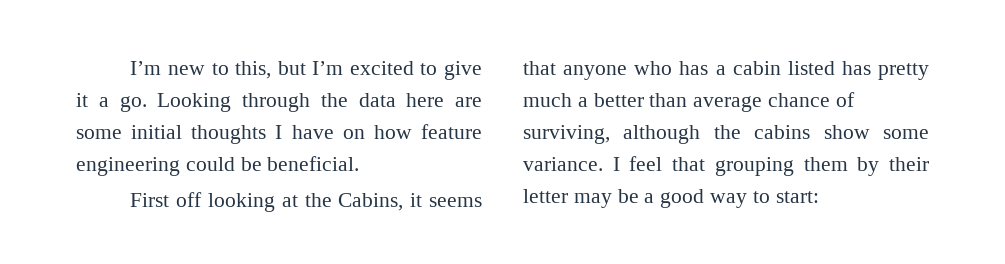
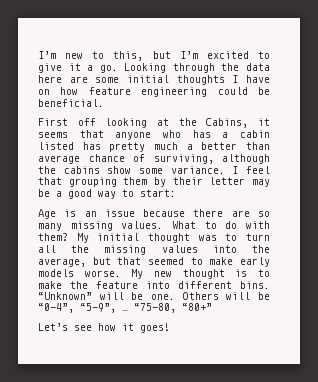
+ Age is an issue because there are so many missing values. What to do with them? My initial thought was to turn all the missing values into the average, but that seemed to make early models worse. My new thought is to make the feature into different bins. “Unknown” will be one. Others will be “0-4”, “5-9”, … “75-80, “80+”
+ Let’s see how it goes!

